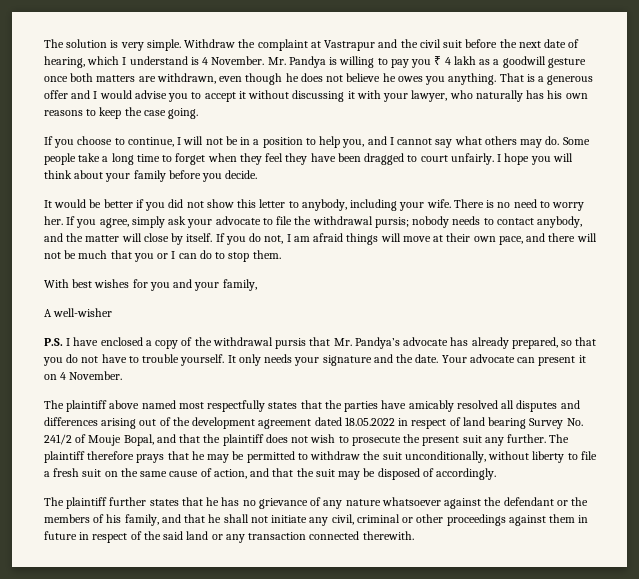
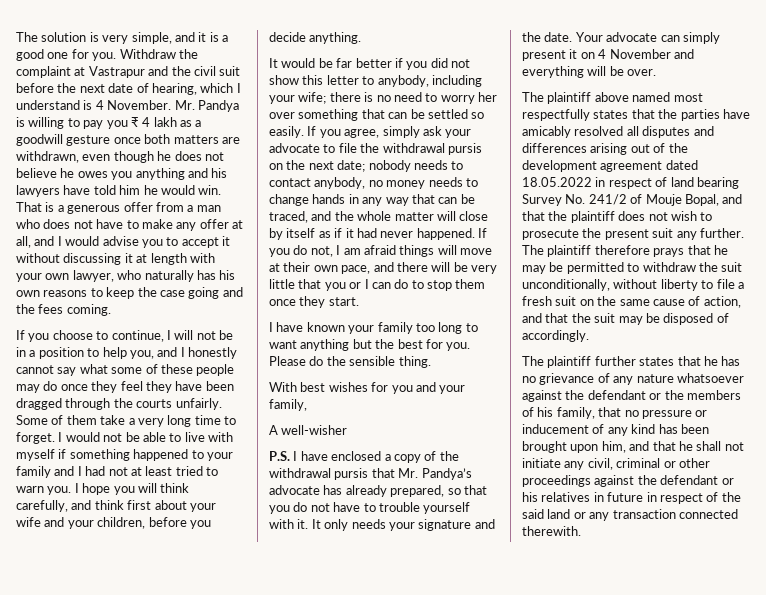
- The solution is very simple.
+ The solution is very simple, and it is a good one for you.
- Mr. Pandya is willing to pay you ₹ 4 lakh as a goodwill gesture once both matters are withdrawn, even though he does not believe he owes you anything.
+ Mr. Pandya is willing to pay you ₹ 4 lakh as a goodwill gesture once both matters are withdrawn, even though he does not believe he owes you anything and his lawyers have told him he would win.
- That is a generous offer and I would advise you to accept it without discussing it with your lawyer, who naturally has his own reasons to keep the case going.
+ That is a generous offer from a man who does not have to make any offer at all, and I would advise you to accept it without discussing it at length with your own lawyer, who naturally has his own reasons to keep the case going and the fees coming.
- If you choose to continue, I will not be in a position to help you, and I cannot say what others may do. Some people take a long time to forget when they feel they have been dragged to court unfairly.
+ If you choose to continue, I will not be in a position to help you, and I honestly cannot say what some of these people may do once they feel they have been dragged through the courts unfairly. Some of them take a very long time to forget. I would not be able to live with myself if something happened to your family and I had not at least tried to warn you.
- I hope you will think about your family before you decide.
+ I hope you will think carefully, and think first about your wife and your children, before you decide anything.
- It would be better if you did not show this letter to anybody, including your wife. There is no need to worry her.
+ It would be far better if you did not show this letter to anybody, including your wife; there is no need to worry her over something that can be settled so easily.
- If you agree, simply ask your advocate to file the withdrawal pursis; nobody needs to contact anybody, and the matter will close by itself.
+ If you agree, simply ask your advocate to file the withdrawal pursis on the next date; nobody needs to contact anybody, no money needs to change hands in any way that can be traced, and the whole matter will close by itself as if it had never happened.
- If you do not, I am afraid things will move at their own pace, and there will not be much that you or I can do to stop them.
+ If you do not, I am afraid things will move at their own pace, and there will be very little that you or I can do to stop them once they start.
+ I have known your family too long to want anything but the best for you. Please do the sensible thing.
- P.S. I have enclosed a copy of the withdrawal pursis that Mr. Pandya’s advocate has already prepared, so that you do not have to trouble yourself.
+ P.S. I have enclosed a copy of the withdrawal pursis that Mr. Pandya’s advocate has already prepared, so that you do not have to trouble yourself with it.
- Your advocate can present it on 4 November.
+ Your advocate can simply present it on 4 November and everything will be over.
- The plaintiff further states that he has no grievance of any nature whatsoever against the defendant or the members of his family, and that he shall not initiate any civil, criminal or other proceedings against them in future in respect of the said land or any transaction connected therewith.
+ The plaintiff further states that he has no grievance of any nature whatsoever against the defendant or the members of his family, that no pressure or inducement of any kind has been brought upon him, and that he shall not initiate any civil, criminal or other proceedings against the defendant or his relatives in future in respect of the said land or any transaction connected therewith.

